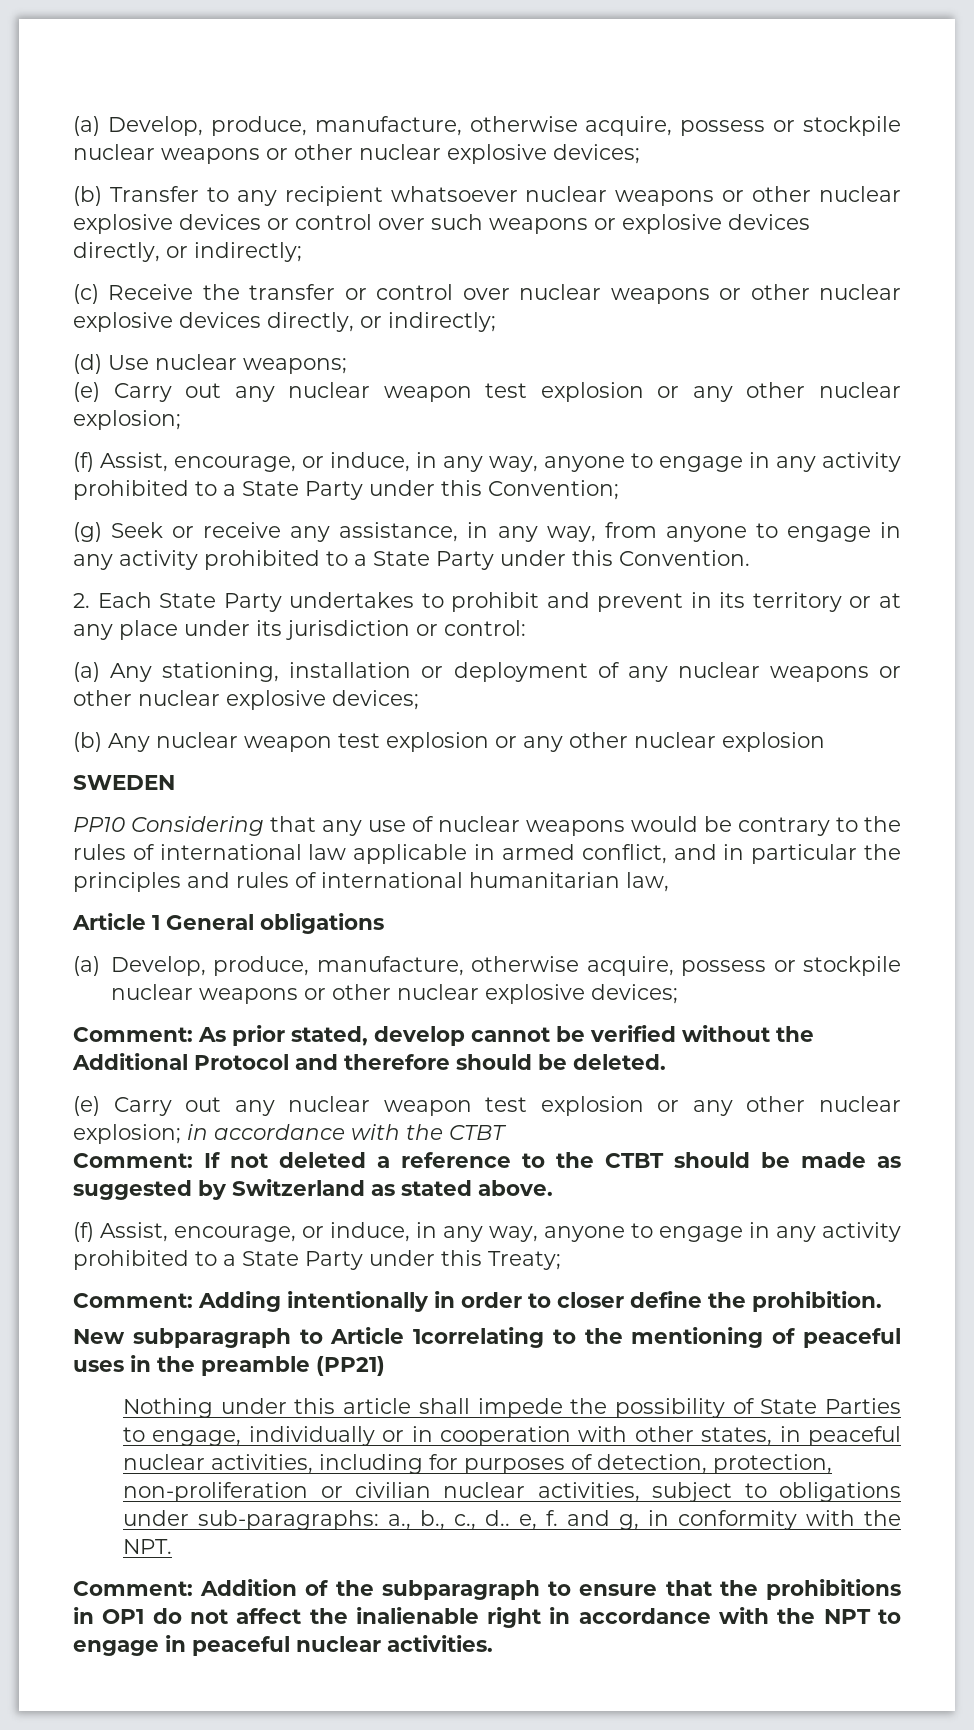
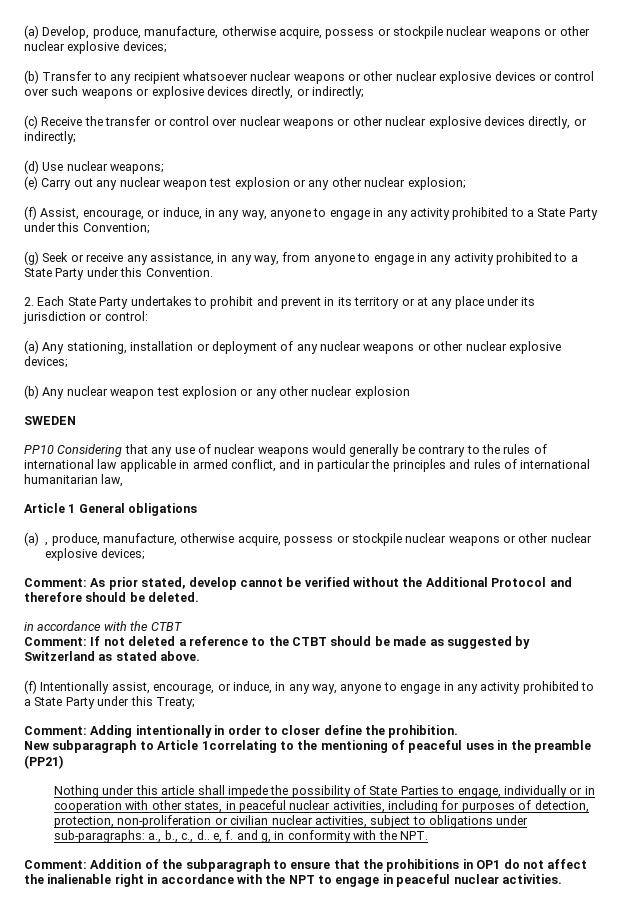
- PP10 Considering that any use of nuclear weapons would be contrary to the rules of international law applicable in armed conflict, and in particular the principles and rules of international humanitarian law,
+ PP10 Considering that any use of nuclear weapons would generally be contrary to the rules of international law applicable in armed conflict, and in particular the principles and rules of international humanitarian law,
  Article 1 General obligations
- (a) Develop, produce, manufacture, otherwise acquire, possess or stockpile nuclear weapons or other nuclear explosive devices;
+ (a) , produce, manufacture, otherwise acquire, possess or stockpile nuclear weapons or other nuclear explosive devices;
- (e) Carry out any nuclear weapon test explosion or any other nuclear explosion; in accordance with the CTBT
+ in accordance with the CTBT
- (f) Assist, encourage, or induce, in any way, anyone to engage in any activity prohibited to a State Party under this Treaty;
+ (f) Intentionally assist, encourage, or induce, in any way, anyone to engage in any activity prohibited to a State Party under this Treaty;

